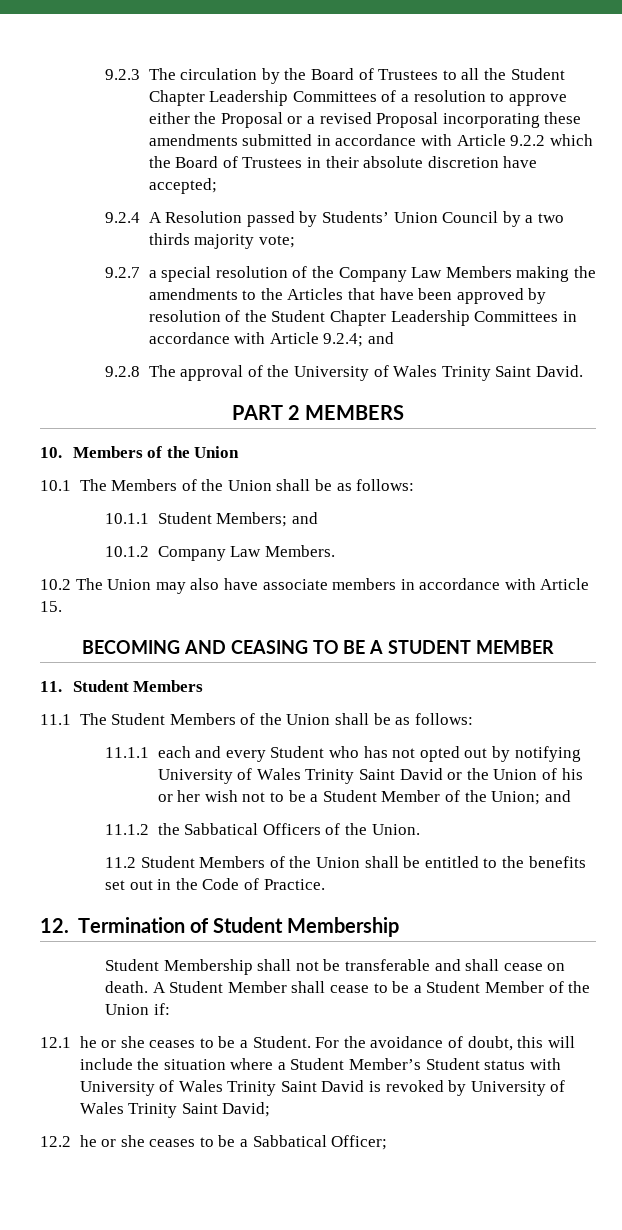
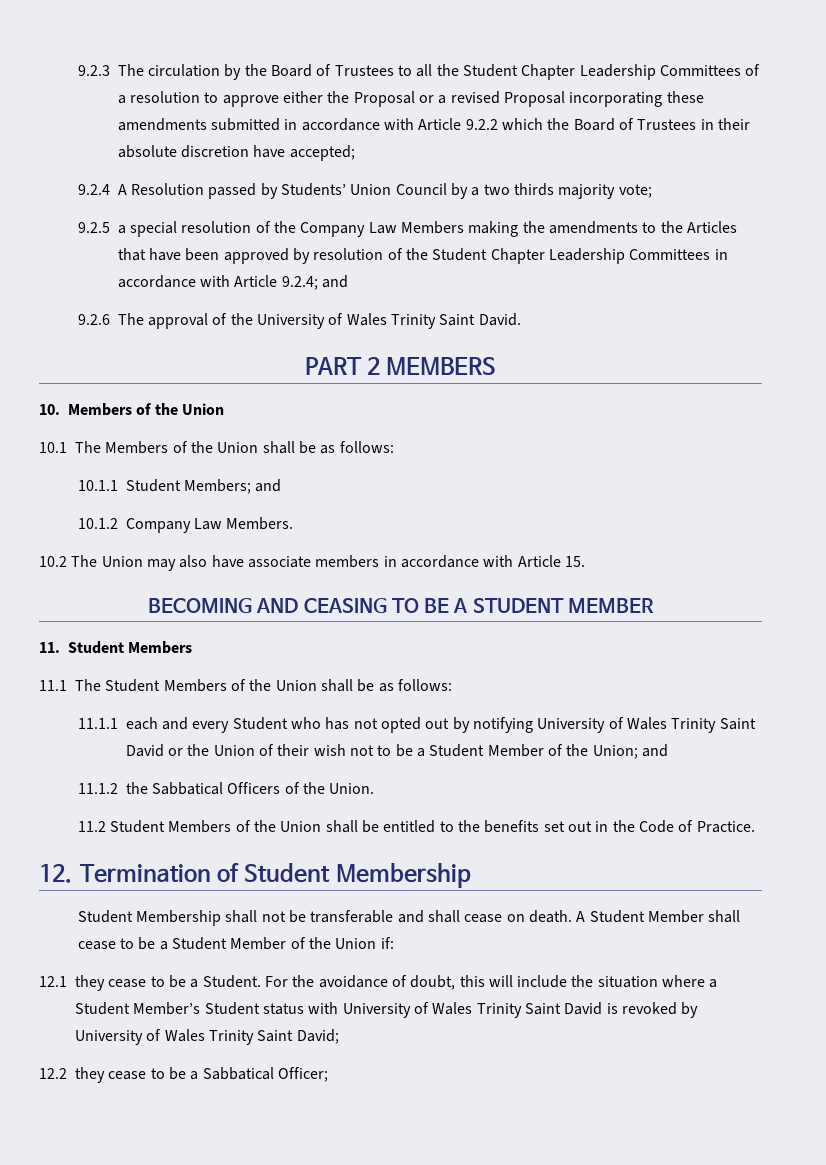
- 9.2.7 a special resolution of the Company Law Members making the amendments to the Articles that have been approved by resolution of the Student Chapter Leadership Committees in accordance with Article 9.2.4; and
+ 9.2.5 a special resolution of the Company Law Members making the amendments to the Articles that have been approved by resolution of the Student Chapter Leadership Committees in accordance with Article 9.2.4; and
- 9.2.8 The approval of the University of Wales Trinity Saint David.
+ 9.2.6 The approval of the University of Wales Trinity Saint David.
- 11.1.1 each and every Student who has not opted out by notifying University of Wales Trinity Saint David or the Union of his or her wish not to be a Student Member of the Union; and
+ 11.1.1 each and every Student who has not opted out by notifying University of Wales Trinity Saint David or the Union of their wish not to be a Student Member of the Union; and
- 12.1 he or she ceases to be a Student.
+ 12.1 they cease to be a Student.
- 12.2 he or she ceases to be a Sabbatical Officer;
+ 12.2 they cease to be a Sabbatical Officer;

